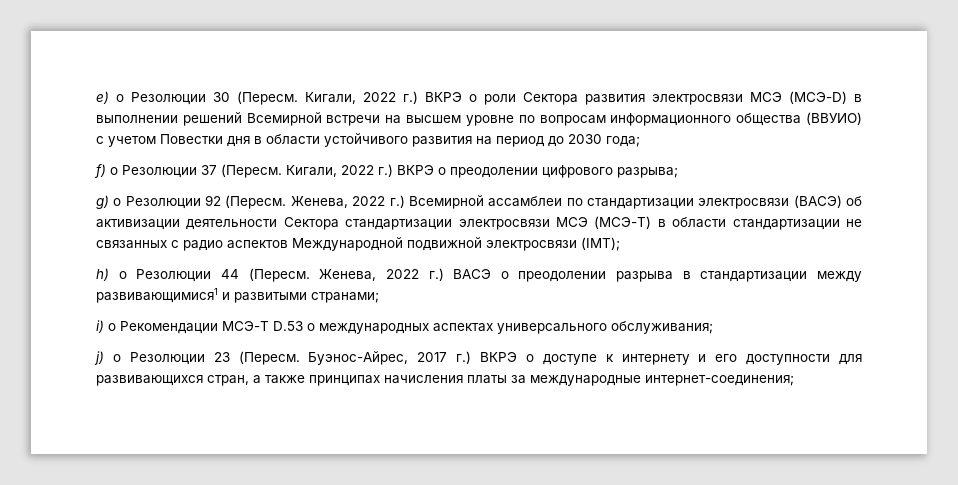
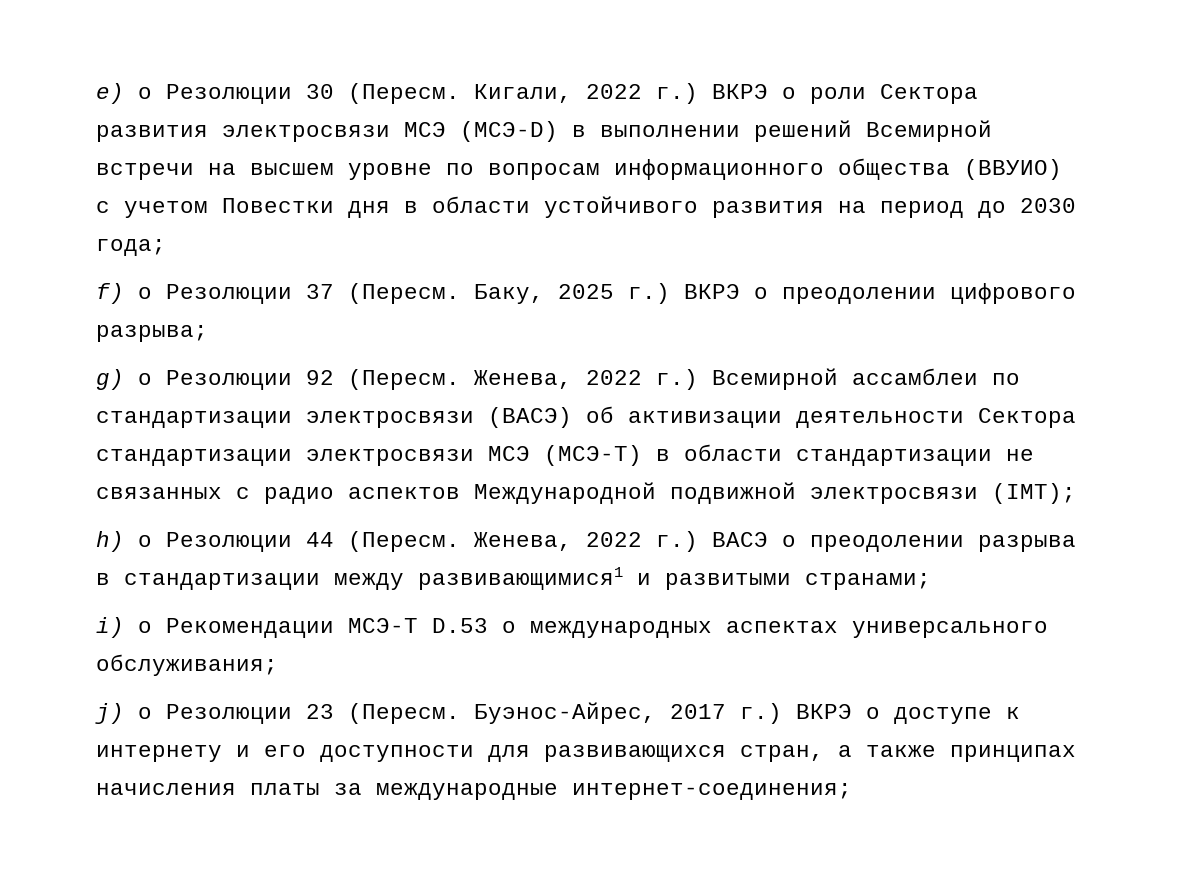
- Кигали, 2022 г.) ВКРЭ о преодолении цифрового разрыва;
+ Баку, 2025 г.) ВКРЭ о преодолении цифрового разрыва;

